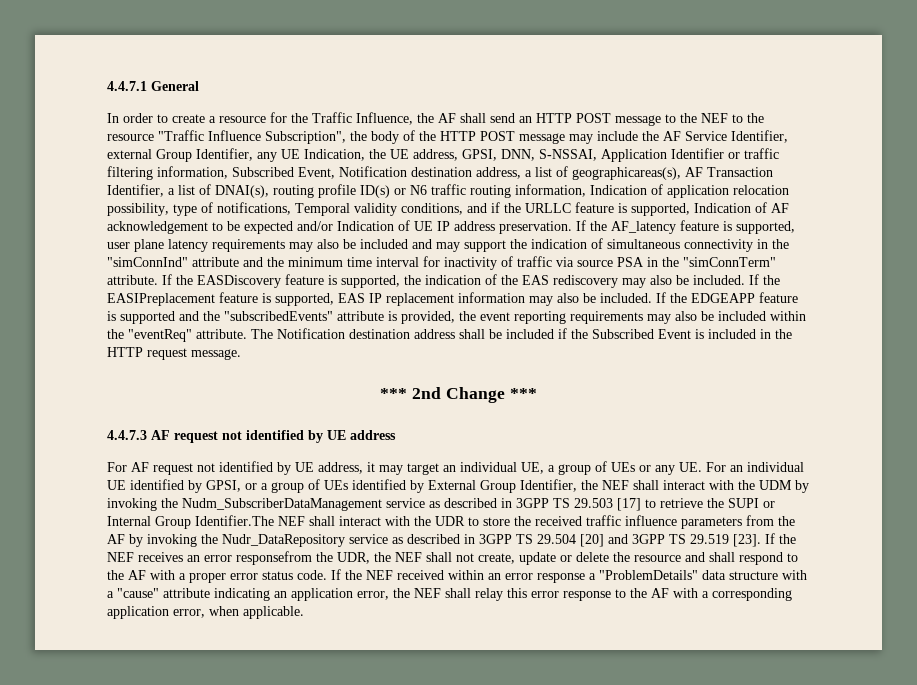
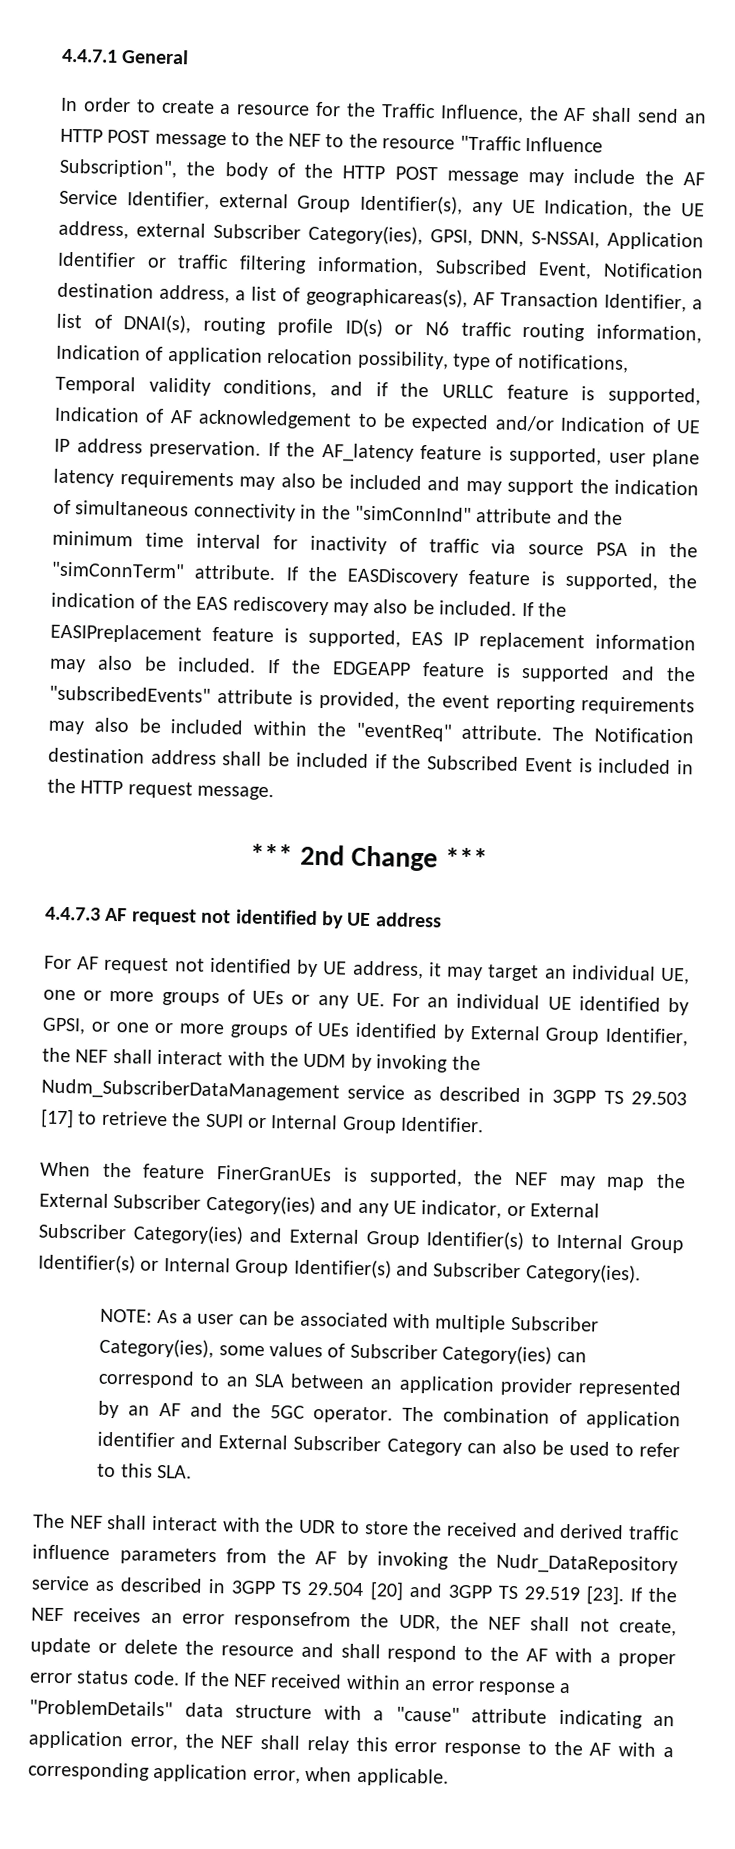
- In order to create a resource for the Traffic Influence, the AF shall send an HTTP POST message to the NEF to the resource "Traffic Influence Subscription", the body of the HTTP POST message may include the AF Service Identifier, external Group Identifier, any UE Indication, the UE address, GPSI, DNN, S-NSSAI, Application Identifier or traffic filtering information, Subscribed Event, Notification destination address, a list of geographicareas(s), AF Transaction Identifier, a list of DNAI(s), routing profile ID(s) or N6 traffic routing information, Indication of application relocation possibility, type of notifications, Temporal validity conditions, and if the URLLC feature is supported, Indication of AF acknowledgement to be expected and/or Indication of UE IP address preservation.
+ In order to create a resource for the Traffic Influence, the AF shall send an HTTP POST message to the NEF to the resource "Traffic Influence Subscription", the body of the HTTP POST message may include the AF Service Identifier, external Group Identifier(s), any UE Indication, the UE address, external Subscriber Category(ies), GPSI, DNN, S-NSSAI, Application Identifier or traffic filtering information, Subscribed Event, Notification destination address, a list of geographicareas(s), AF Transaction Identifier, a list of DNAI(s), routing profile ID(s) or N6 traffic routing information, Indication of application relocation possibility, type of notifications, Temporal validity conditions, and if the URLLC feature is supported, Indication of AF acknowledgement to be expected and/or Indication of UE IP address preservation.
- For AF request not identified by UE address, it may target an individual UE, a group of UEs or any UE. For an individual UE identified by GPSI, or a group of UEs identified by External Group Identifier, the NEF shall interact with the UDM by invoking the Nudm_SubscriberDataManagement service as described in 3GPP TS 29.503 [17] to retrieve the SUPI or Internal Group Identifier.The NEF shall interact with the UDR to store the received traffic influence parameters from the AF by invoking the Nudr_DataRepository service as described in 3GPP TS 29.504 [20] and 3GPP TS 29.519 [23].
+ For AF request not identified by UE address, it may target an individual UE, one or more groups of UEs or any UE. For an individual UE identified by GPSI, or one or more groups of UEs identified by External Group Identifier, the NEF shall interact with the UDM by invoking the Nudm_SubscriberDataManagement service as described in 3GPP TS 29.503 [17] to retrieve the SUPI or Internal Group Identifier.
+ When the feature FinerGranUEs is supported, the NEF may map the External Subscriber Category(ies) and any UE indicator, or External Subscriber Category(ies) and External Group Identifier(s) to Internal Group Identifier(s) or Internal Group Identifier(s) and Subscriber Category(ies).
+ NOTE: As a user can be associated with multiple Subscriber Category(ies), some values of Subscriber Category(ies) can correspond to an SLA between an application provider represented by an AF and the 5GC operator. The combination of application identifier and External Subscriber Category can also be used to refer to this SLA.
+ The NEF shall interact with the UDR to store the received and derived traffic influence parameters from the AF by invoking the Nudr_DataRepository service as described in 3GPP TS 29.504 [20] and 3GPP TS 29.519 [23].

